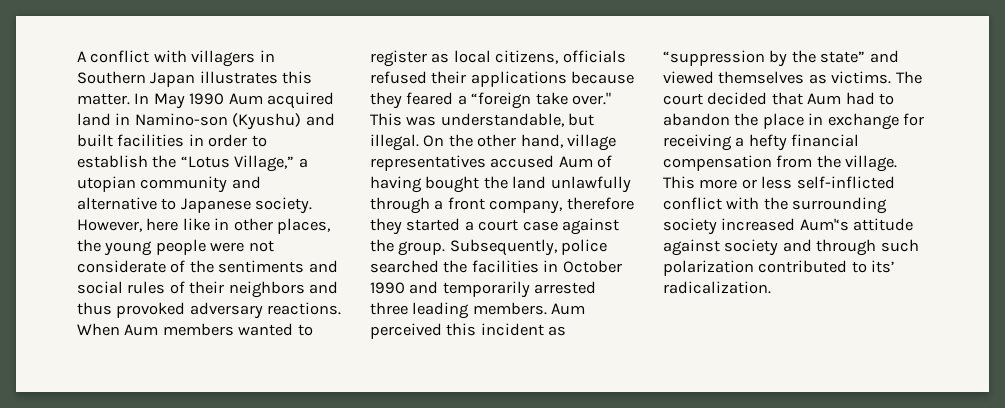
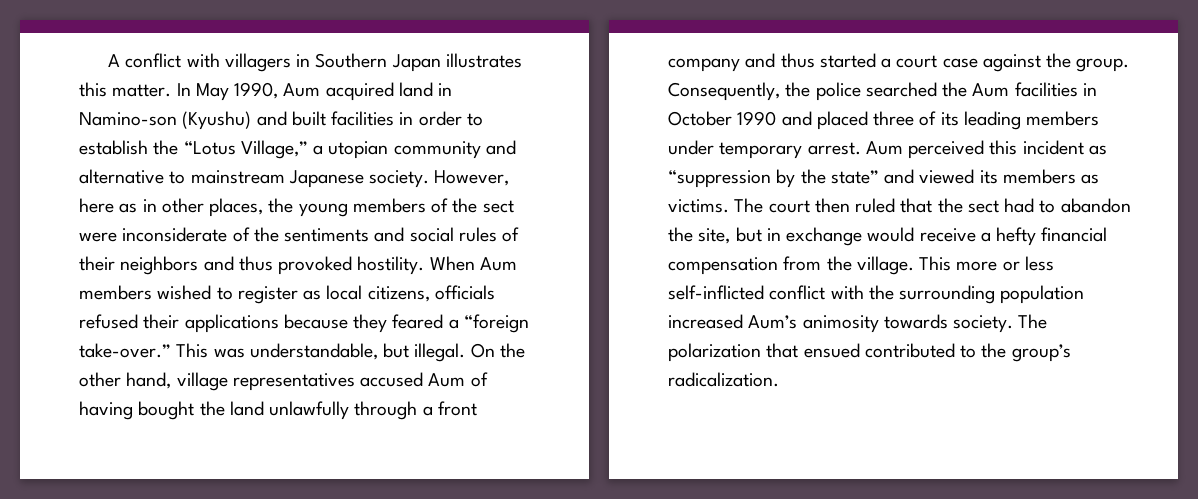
- In May 1990 Aum acquired land in Namino-son (Kyushu) and built facilities in order to establish the “Lotus Village,” a utopian community and alternative to Japanese society.
+ In May 1990, Aum acquired land in Namino-son (Kyushu) and built facilities in order to establish the “Lotus Village,” a utopian community and alternative to mainstream Japanese society.
- However, here like in other places, the young people were not considerate of the sentiments and social rules of their neighbors and thus provoked adversary reactions.
+ However, here as in other places, the young members of the sect were inconsiderate of the sentiments and social rules of their neighbors and thus provoked hostility.
- When Aum members wanted to register as local citizens, officials refused their applications because they feared a “foreign take over."
+ When Aum members wished to register as local citizens, officials refused their applications because they feared a “foreign take-over.”
- On the other hand, village representatives accused Aum of having bought the land unlawfully through a front company, therefore they started a court case against the group.
+ On the other hand, village representatives accused Aum of having bought the land unlawfully through a front company and thus started a court case against the group.
- Subsequently, police searched the facilities in October 1990 and temporarily arrested three leading members.
+ Consequently, the police searched the Aum facilities in October 1990 and placed three of its leading members under temporary arrest.
- Aum perceived this incident as “suppression by the state” and viewed themselves as victims.
+ Aum perceived this incident as “suppression by the state” and viewed its members as victims.
- The court decided that Aum had to abandon the place in exchange for receiving a hefty financial compensation from the village.
+ The court then ruled that the sect had to abandon the site, but in exchange would receive a hefty financial compensation from the village.
- This more or less self-inflicted conflict with the surrounding society increased Aum'‘s attitude against society and through such polarization contributed to its’ radicalization.
+ This more or less self-inflicted conflict with the surrounding population increased Aum’s animosity towards society. The polarization that ensued contributed to the group’s radicalization.

